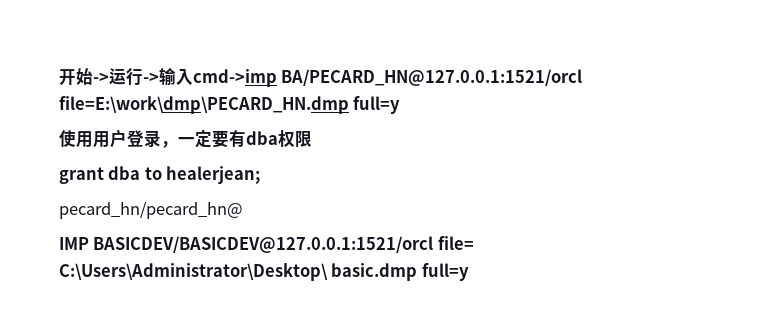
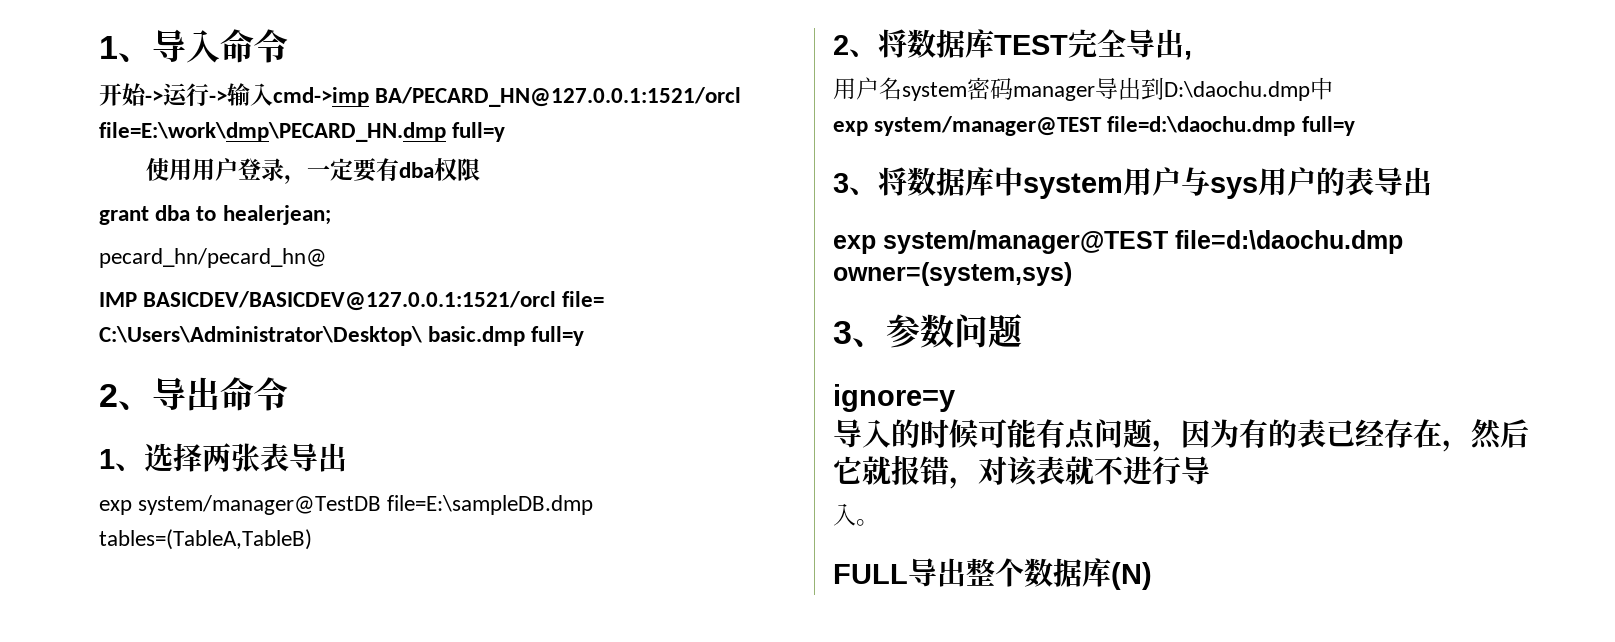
+ 1、导入命令
+ 2、导出命令
+ 1、选择两张表导出
+ exp system/manager@TestDB file=E:\sampleDB.dmp tables=(TableA,TableB)
+ 2、将数据库TEST完全导出,
+ 用户名system密码manager导出到D:\daochu.dmp中
+ exp system/manager@TEST file=d:\daochu.dmp full=y
+ 3、将数据库中system用户与sys用户的表导出
+ exp system/manager@TEST file=d:\daochu.dmp owner=(system,sys)
+ 3、参数问题
+ ignore=y
+ 导入的时候可能有点问题，因为有的表已经存在，然后它就报错，对该表就不进行导
+ 入。
+ FULL导出整个数据库(N)

